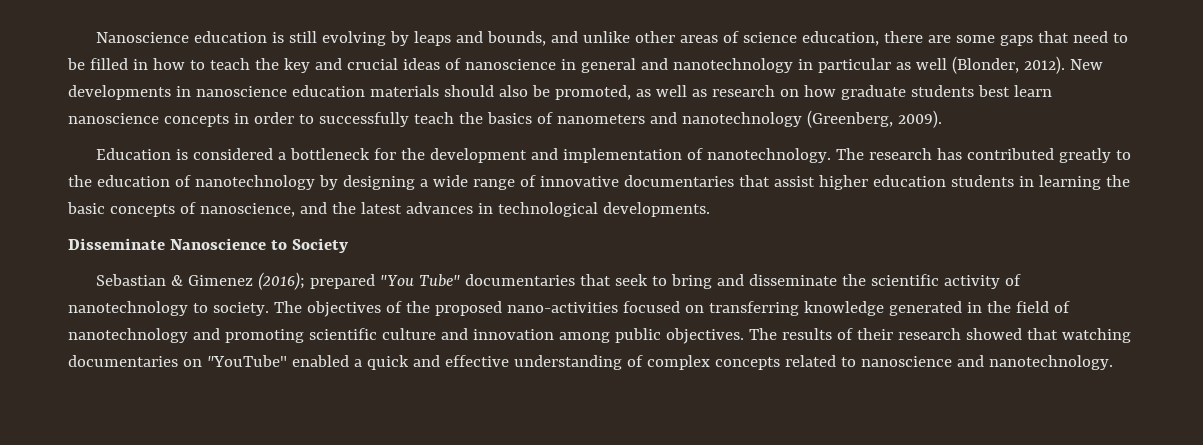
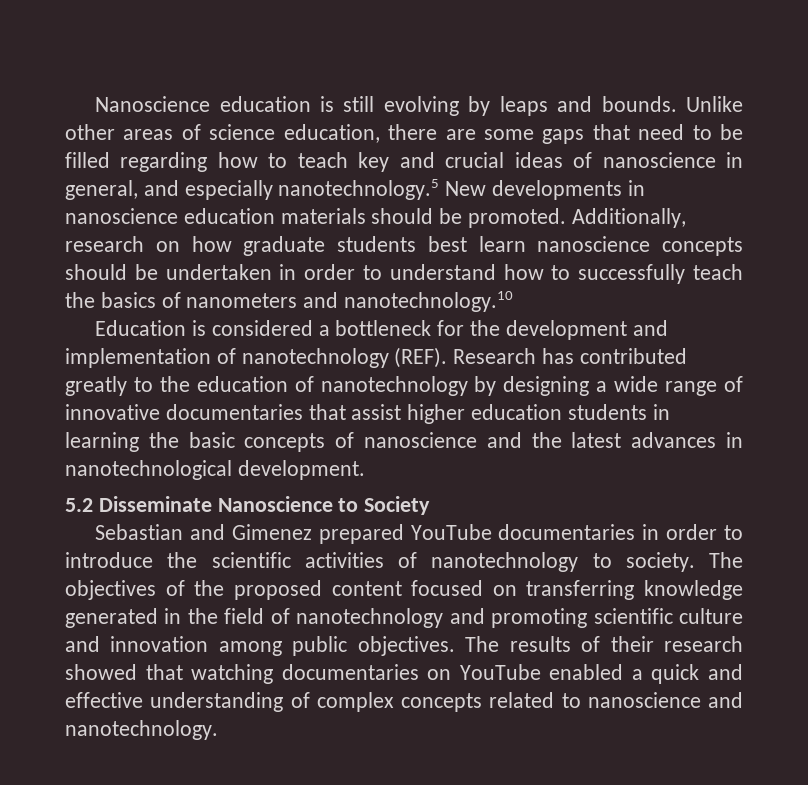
- Nanoscience education is still evolving by leaps and bounds, and unlike other areas of science education, there are some gaps that need to be filled in how to teach the key and crucial ideas of nanoscience in general and nanotechnology in particular as well (Blonder, 2012). New developments in nanoscience education materials should also be promoted, as well as research on how graduate students best learn nanoscience concepts in order to successfully teach the basics of nanometers and nanotechnology (Greenberg, 2009).
+ Nanoscience education is still evolving by leaps and bounds. Unlike other areas of science education, there are some gaps that need to be filled regarding how to teach key and crucial ideas of nanoscience in general, and especially nanotechnology.5 New developments in nanoscience education materials should be promoted. Additionally, research on how graduate students best learn nanoscience concepts should be undertaken in order to understand how to successfully teach the basics of nanometers and nanotechnology.10
- Education is considered a bottleneck for the development and implementation of nanotechnology. The research has contributed greatly to the education of nanotechnology by designing a wide range of innovative documentaries that assist higher education students in learning the basic concepts of nanoscience, and the latest advances in technological developments.
- Disseminate Nanoscience to Society
+ Education is considered a bottleneck for the development and implementation of nanotechnology (REF). Research has contributed greatly to the education of nanotechnology by designing a wide range of innovative documentaries that assist higher education students in learning the basic concepts of nanoscience and the latest advances in nanotechnological development.
+ 5.2 Disseminate Nanoscience to Society
- Sebastian & Gimenez (2016); prepared "You Tube" documentaries that seek to bring and disseminate the scientific activity of nanotechnology to society.
+ Sebastian and Gimenez prepared YouTube documentaries in order to introduce the scientific activities of nanotechnology to society.
- The objectives of the proposed nano-activities focused on transferring knowledge generated in the field of nanotechnology and promoting scientific culture and innovation among public objectives.
+ The objectives of the proposed content focused on transferring knowledge generated in the field of nanotechnology and promoting scientific culture and innovation among public objectives.
- The results of their research showed that watching documentaries on "YouTube" enabled a quick and effective understanding of complex concepts related to nanoscience and nanotechnology.
+ The results of their research showed that watching documentaries on YouTube enabled a quick and effective understanding of complex concepts related to nanoscience and nanotechnology.

